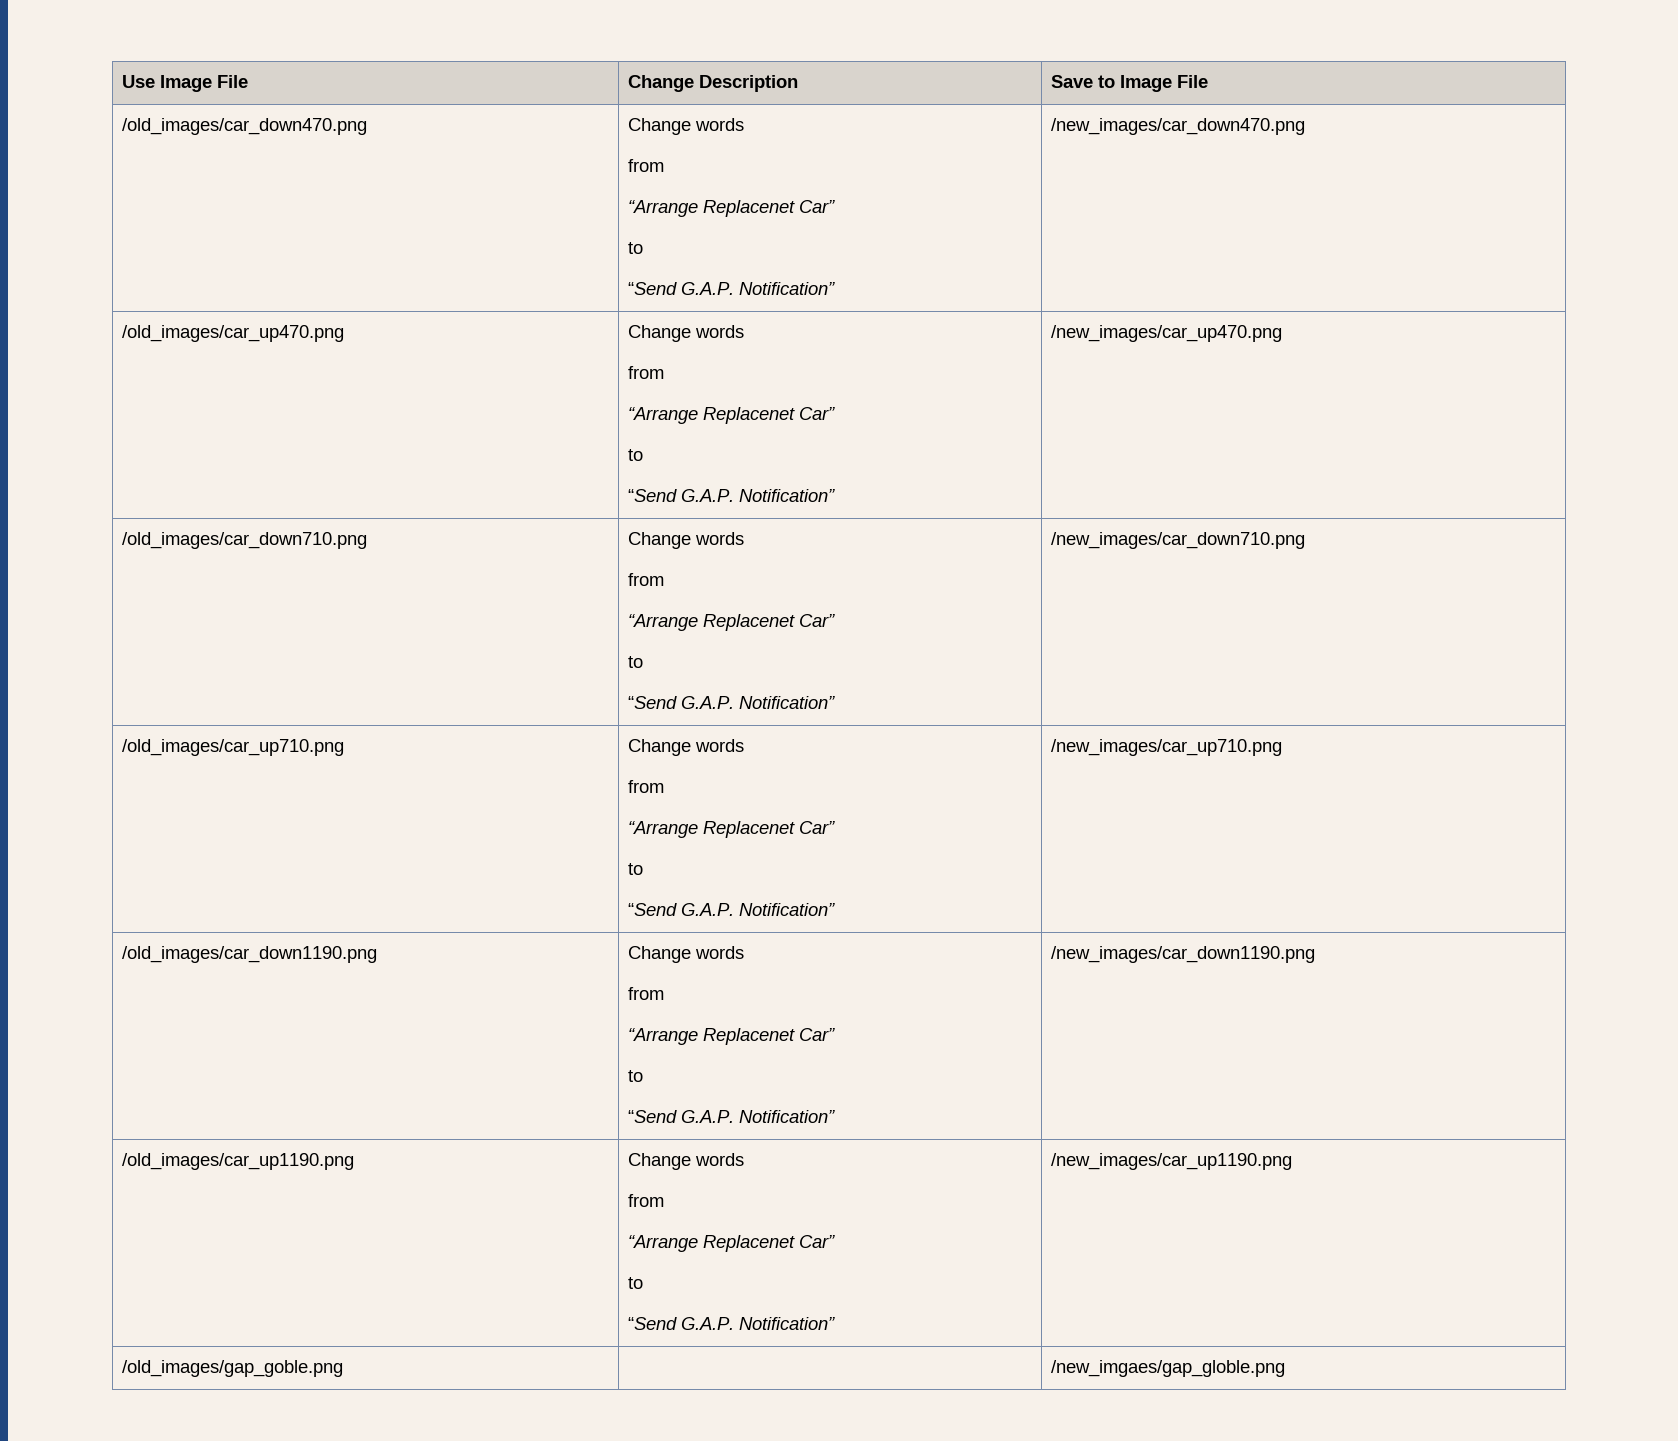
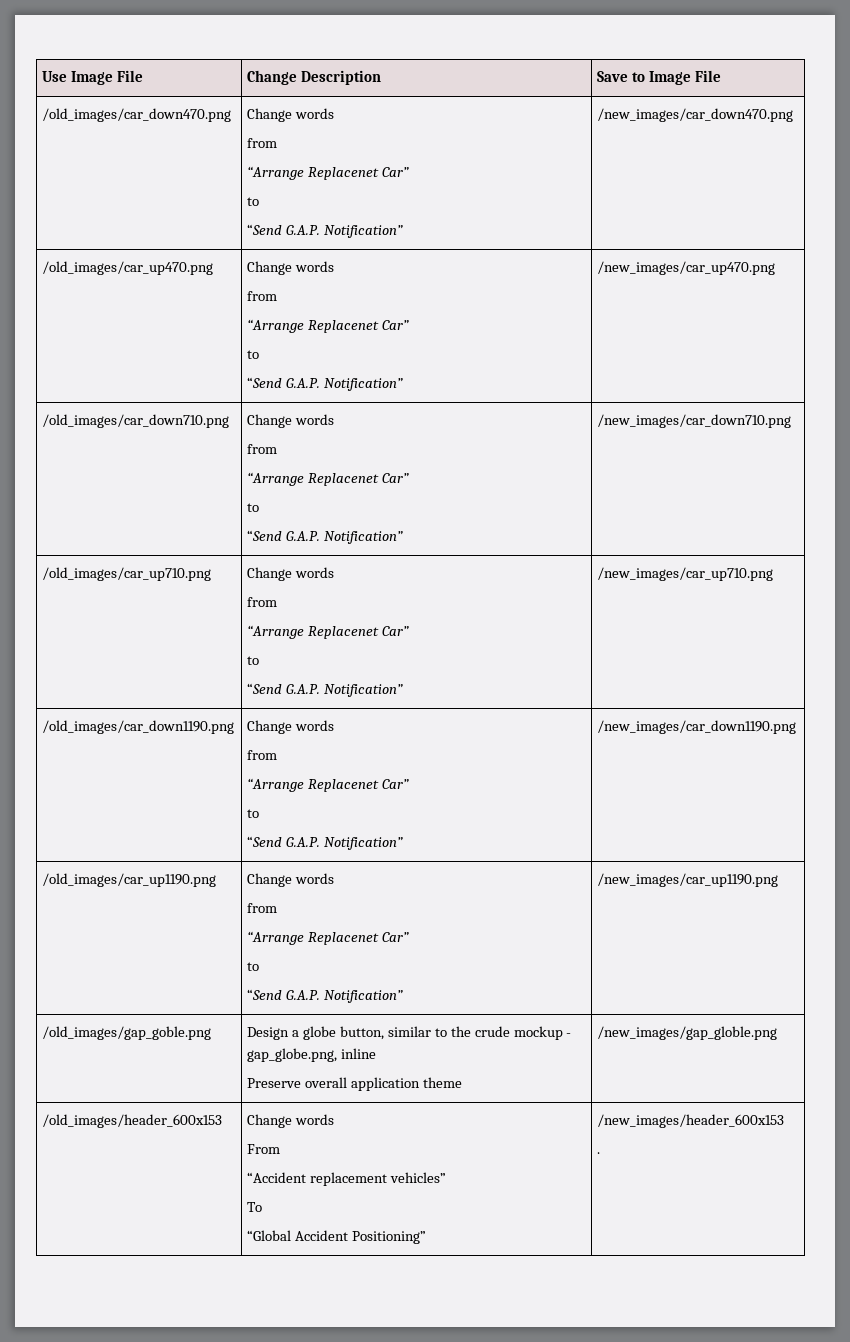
- /old_images/gap_goble.png | | /new_imgaes/gap_globle.png
+ /old_images/gap_goble.png | Design a globe button, similar to the crude mockup - gap_globe.png, inline
+ Preserve overall application theme | /new_images/gap_globle.png
+ /old_images/header_600x153 | Change words
+ From
+ “Accident replacement vehicles”
+ To
+ “Global Accident Positioning” | /new_images/header_600x153
+ .

